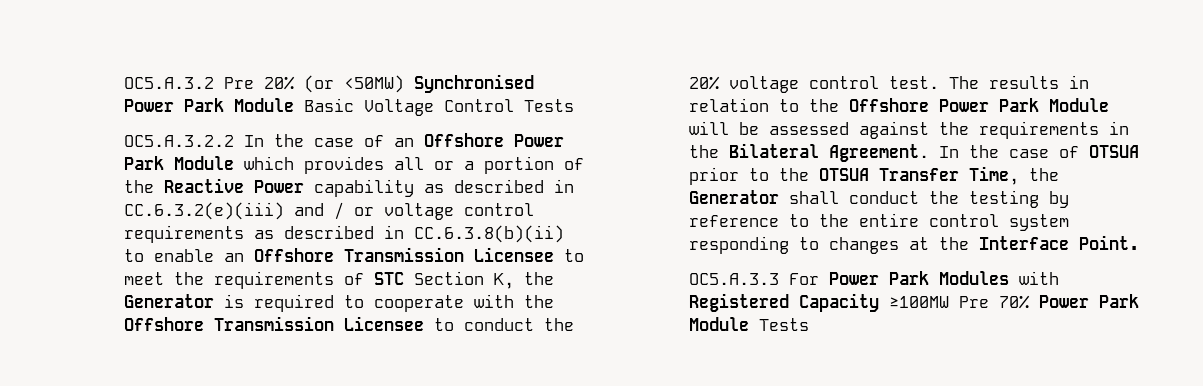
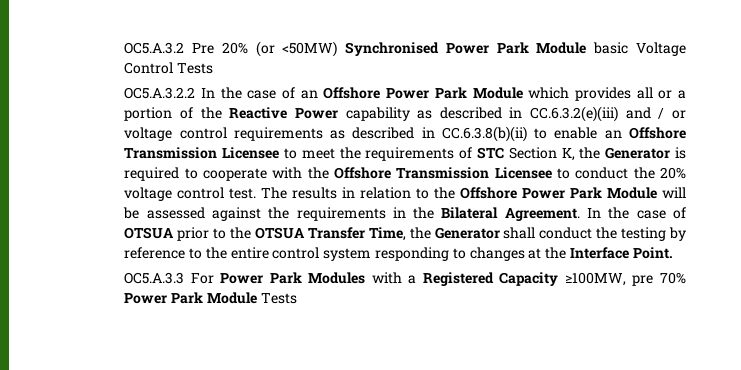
- OC5.A.3.2 Pre 20% (or <50MW) Synchronised Power Park Module Basic Voltage Control Tests
+ OC5.A.3.2 Pre 20% (or <50MW) Synchronised Power Park Module basic Voltage Control Tests
- OC5.A.3.3 For Power Park Modules with Registered Capacity ≥100MW Pre 70% Power Park Module Tests
+ OC5.A.3.3 For Power Park Modules with a Registered Capacity ≥100MW, pre 70% Power Park Module Tests

